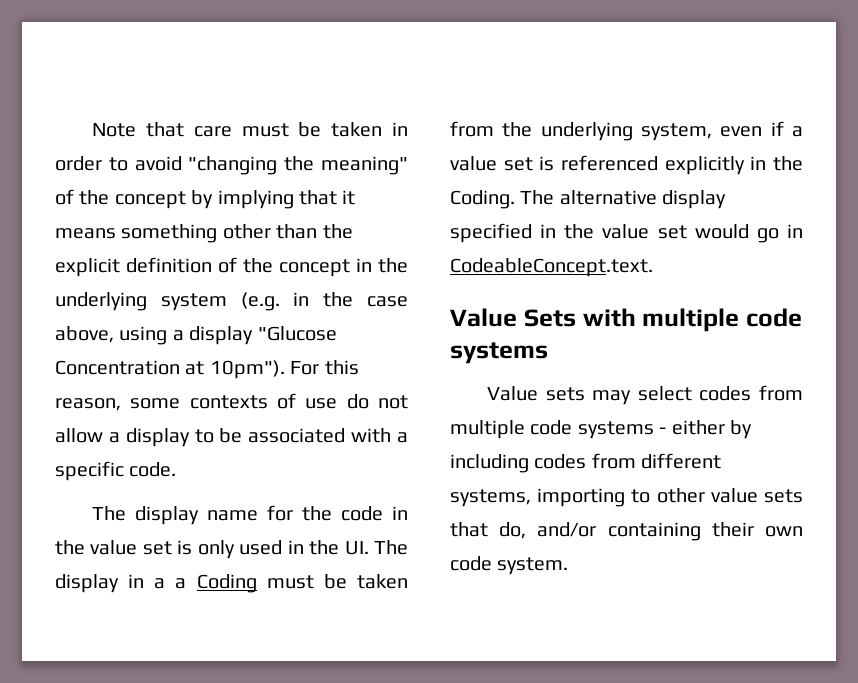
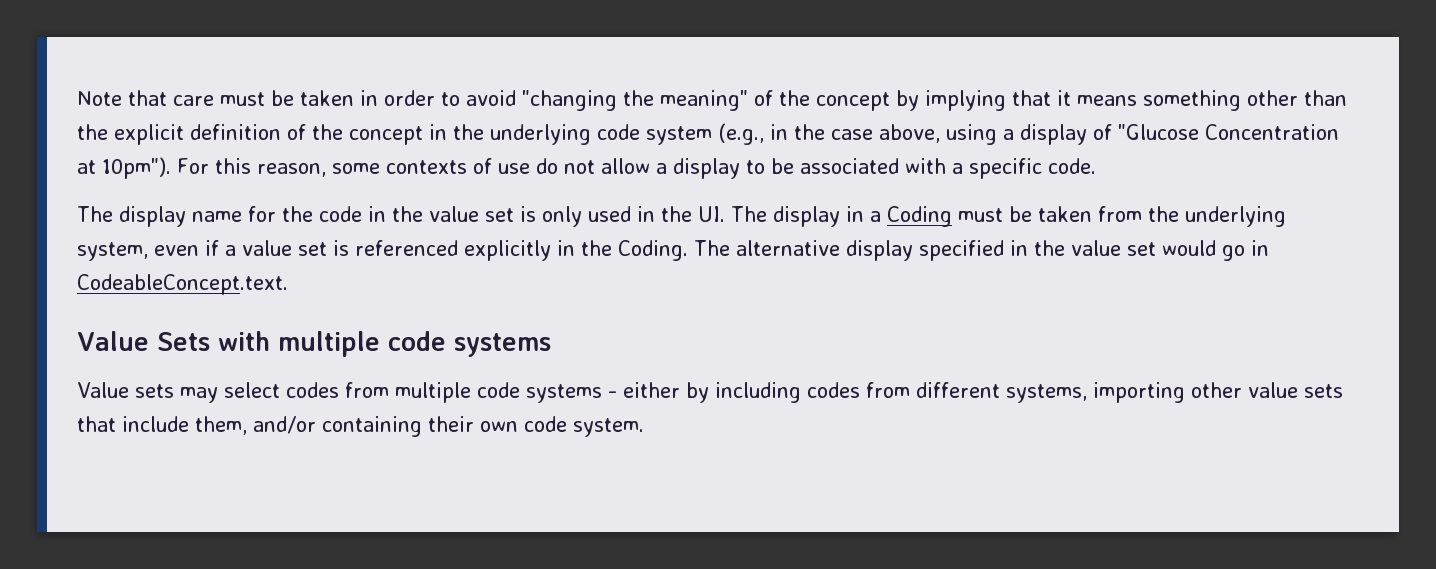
- Note that care must be taken in order to avoid "changing the meaning" of the concept by implying that it means something other than the explicit definition of the concept in the underlying system (e.g. in the case above, using a display "Glucose Concentration at 10pm").
+ Note that care must be taken in order to avoid "changing the meaning" of the concept by implying that it means something other than the explicit definition of the concept in the underlying code system (e.g., in the case above, using a display of "Glucose Concentration at 10pm").
- The display name for the code in the value set is only used in the UI. The display in a a Coding must be taken from the underlying system, even if a value set is referenced explicitly in the Coding.
+ The display name for the code in the value set is only used in the UI. The display in a Coding must be taken from the underlying system, even if a value set is referenced explicitly in the Coding.
- Value sets may select codes from multiple code systems - either by including codes from different systems, importing to other value sets that do, and/or containing their own code system.
+ Value sets may select codes from multiple code systems - either by including codes from different systems, importing other value sets that include them, and/or containing their own code system.

